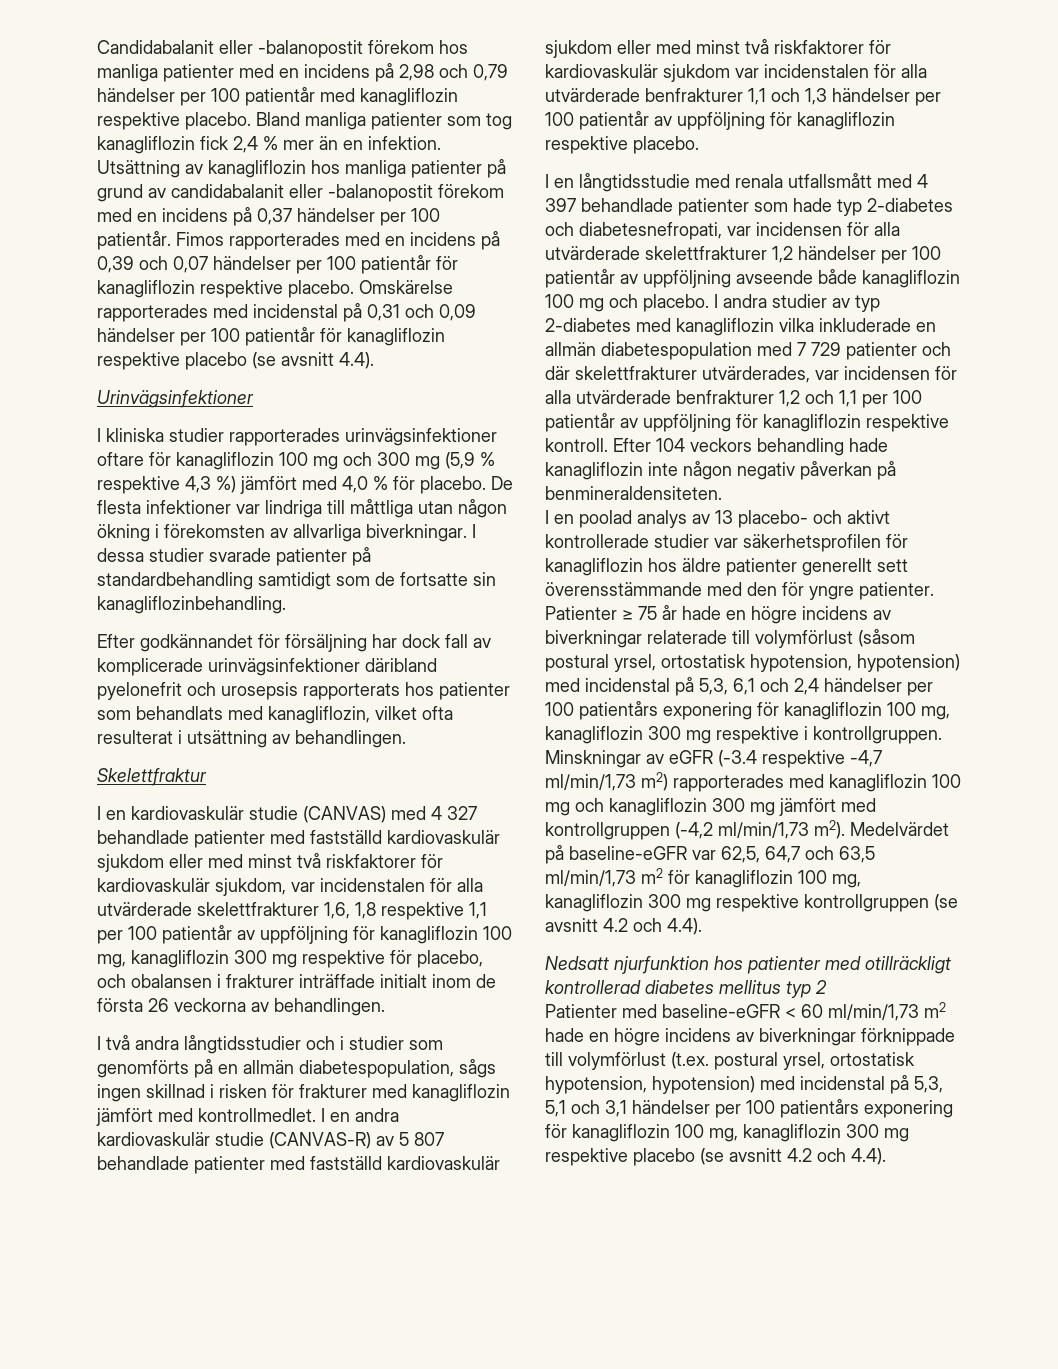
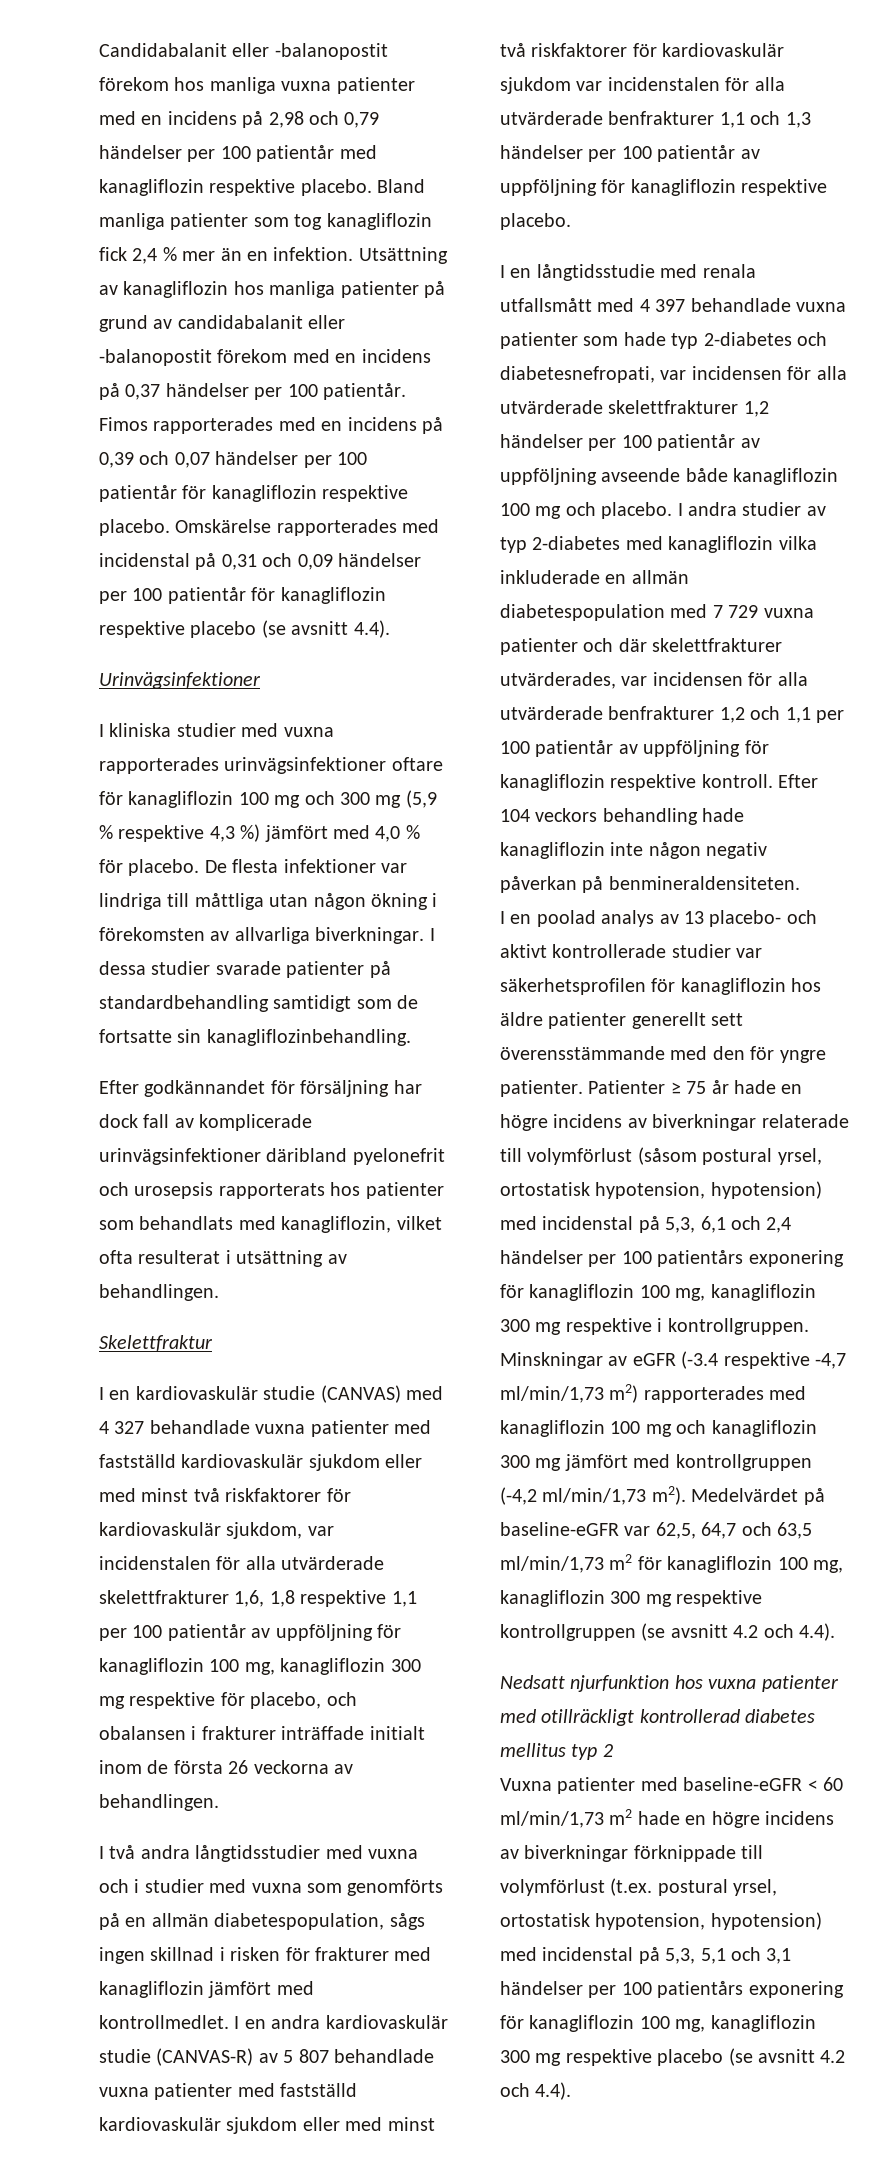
- Candidabalanit eller -balanopostit förekom hos manliga patienter med en incidens på 2,98 och 0,79 händelser per 100 patientår med kanagliflozin respektive placebo.
+ Candidabalanit eller -balanopostit förekom hos manliga vuxna patienter med en incidens på 2,98 och 0,79 händelser per 100 patientår med kanagliflozin respektive placebo.
- I kliniska studier rapporterades urinvägsinfektioner oftare för kanagliflozin 100 mg och 300 mg (5,9 % respektive 4,3 %) jämfört med 4,0 % för placebo.
+ I kliniska studier med vuxna rapporterades urinvägsinfektioner oftare för kanagliflozin 100 mg och 300 mg (5,9 % respektive 4,3 %) jämfört med 4,0 % för placebo.
- I en kardiovaskulär studie (CANVAS) med 4 327 behandlade patienter med fastställd kardiovaskulär sjukdom eller med minst två riskfaktorer för kardiovaskulär sjukdom, var incidenstalen för alla utvärderade skelettfrakturer 1,6, 1,8 respektive 1,1 per 100 patientår av uppföljning för kanagliflozin 100 mg, kanagliflozin 300 mg respektive för placebo, och obalansen i frakturer inträffade initialt inom de första 26 veckorna av behandlingen.
+ I en kardiovaskulär studie (CANVAS) med 4 327 behandlade vuxna patienter med fastställd kardiovaskulär sjukdom eller med minst två riskfaktorer för kardiovaskulär sjukdom, var incidenstalen för alla utvärderade skelettfrakturer 1,6, 1,8 respektive 1,1 per 100 patientår av uppföljning för kanagliflozin 100 mg, kanagliflozin 300 mg respektive för placebo, och obalansen i frakturer inträffade initialt inom de första 26 veckorna av behandlingen.
- I två andra långtidsstudier och i studier som genomförts på en allmän diabetespopulation, sågs ingen skillnad i risken för frakturer med kanagliflozin jämfört med kontrollmedlet.
+ I två andra långtidsstudier med vuxna och i studier med vuxna som genomförts på en allmän diabetespopulation, sågs ingen skillnad i risken för frakturer med kanagliflozin jämfört med kontrollmedlet.
- I en andra kardiovaskulär studie (CANVAS-R) av 5 807 behandlade patienter med fastställd kardiovaskulär sjukdom eller med minst två riskfaktorer för kardiovaskulär sjukdom var incidenstalen för alla utvärderade benfrakturer 1,1 och 1,3 händelser per 100 patientår av uppföljning för kanagliflozin respektive placebo.
+ I en andra kardiovaskulär studie (CANVAS-R) av 5 807 behandlade vuxna patienter med fastställd kardiovaskulär sjukdom eller med minst två riskfaktorer för kardiovaskulär sjukdom var incidenstalen för alla utvärderade benfrakturer 1,1 och 1,3 händelser per 100 patientår av uppföljning för kanagliflozin respektive placebo.
- I en långtidsstudie med renala utfallsmått med 4 397 behandlade patienter som hade typ 2-diabetes och diabetesnefropati, var incidensen för alla utvärderade skelettfrakturer 1,2 händelser per 100 patientår av uppföljning avseende både kanagliflozin 100 mg och placebo.
+ I en långtidsstudie med renala utfallsmått med 4 397 behandlade vuxna patienter som hade typ 2-diabetes och diabetesnefropati, var incidensen för alla utvärderade skelettfrakturer 1,2 händelser per 100 patientår av uppföljning avseende både kanagliflozin 100 mg och placebo.
- I andra studier av typ 2-diabetes med kanagliflozin vilka inkluderade en allmän diabetespopulation med 7 729 patienter och där skelettfrakturer utvärderades, var incidensen för alla utvärderade benfrakturer 1,2 och 1,1 per 100 patientår av uppföljning för kanagliflozin respektive kontroll.
+ I andra studier av typ 2-diabetes med kanagliflozin vilka inkluderade en allmän diabetespopulation med 7 729 vuxna patienter och där skelettfrakturer utvärderades, var incidensen för alla utvärderade benfrakturer 1,2 och 1,1 per 100 patientår av uppföljning för kanagliflozin respektive kontroll.
- Nedsatt njurfunktion hos patienter med otillräckligt kontrollerad diabetes mellitus typ 2
+ Nedsatt njurfunktion hos vuxna patienter med otillräckligt kontrollerad diabetes mellitus typ 2
- Patienter med baseline-eGFR < 60 ml/min/1,73 m2 hade en högre incidens av biverkningar förknippade till volymförlust (t.ex. postural yrsel, ortostatisk hypotension, hypotension) med incidenstal på 5,3, 5,1 och 3,1 händelser per 100 patientårs exponering för kanagliflozin 100 mg, kanagliflozin 300 mg respektive placebo (se avsnitt 4.2 och 4.4).
+ Vuxna patienter med baseline-eGFR < 60 ml/min/1,73 m2 hade en högre incidens av biverkningar förknippade till volymförlust (t.ex. postural yrsel, ortostatisk hypotension, hypotension) med incidenstal på 5,3, 5,1 och 3,1 händelser per 100 patientårs exponering för kanagliflozin 100 mg, kanagliflozin 300 mg respektive placebo (se avsnitt 4.2 och 4.4).

